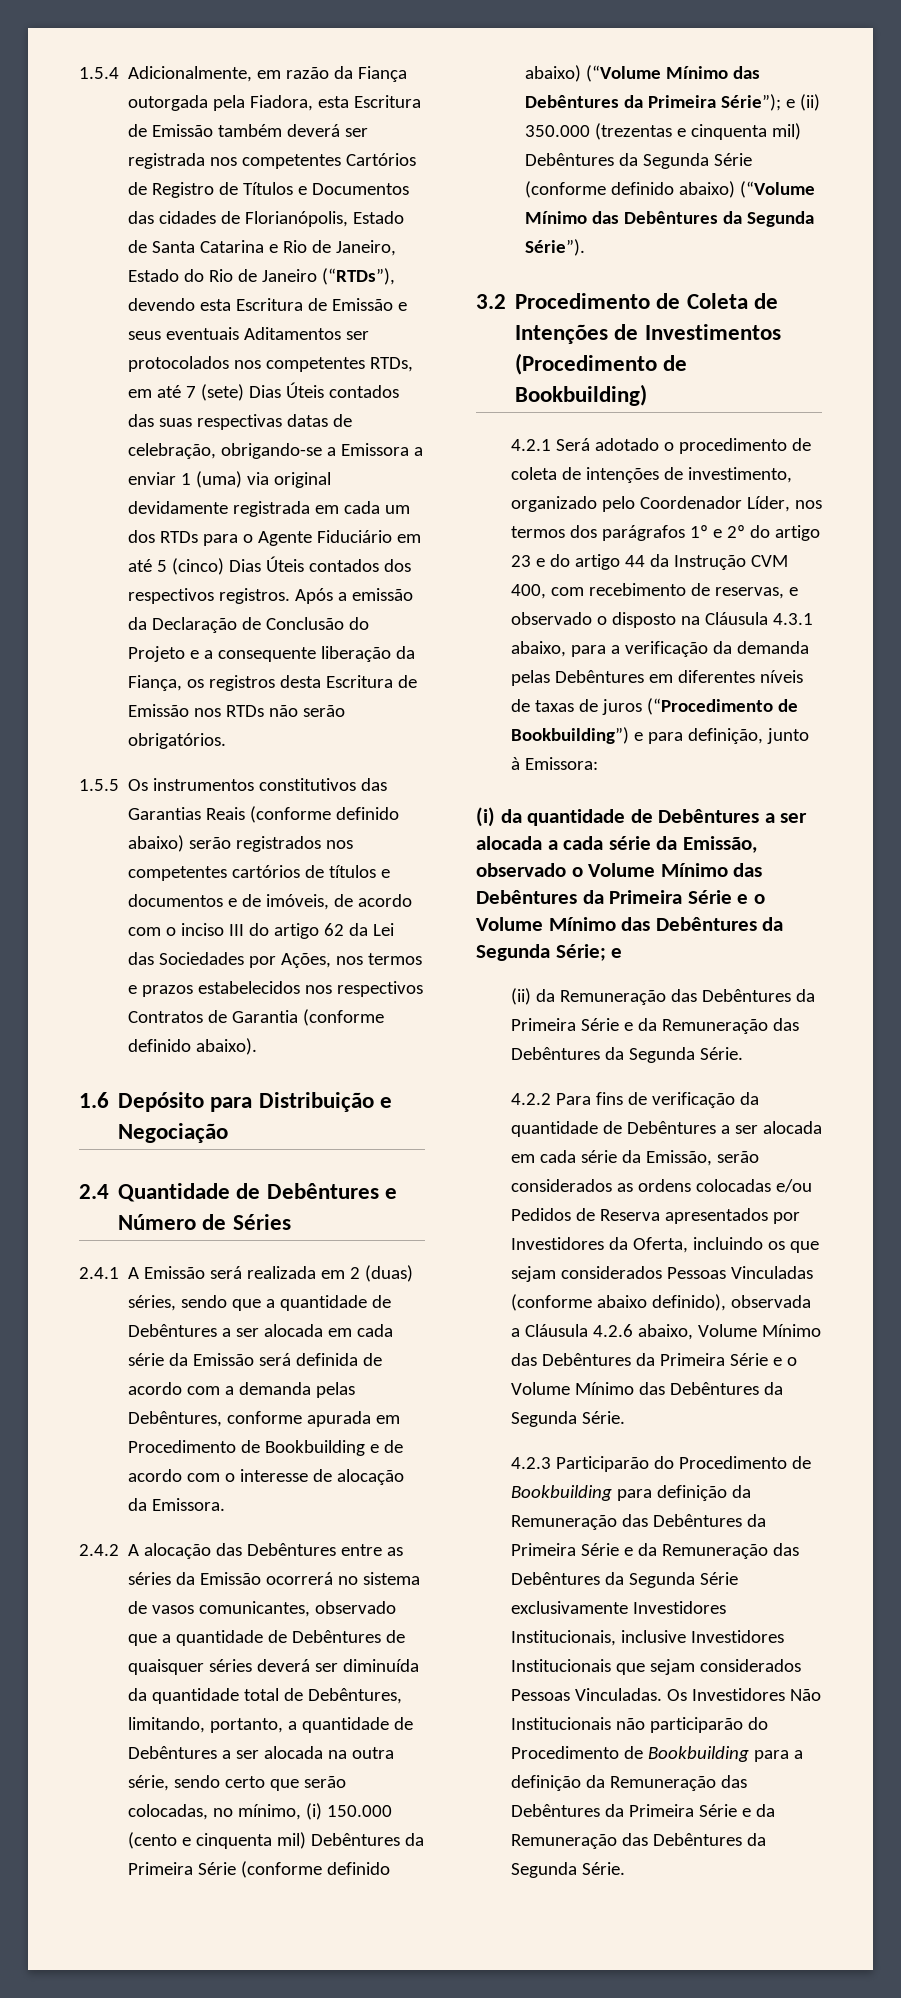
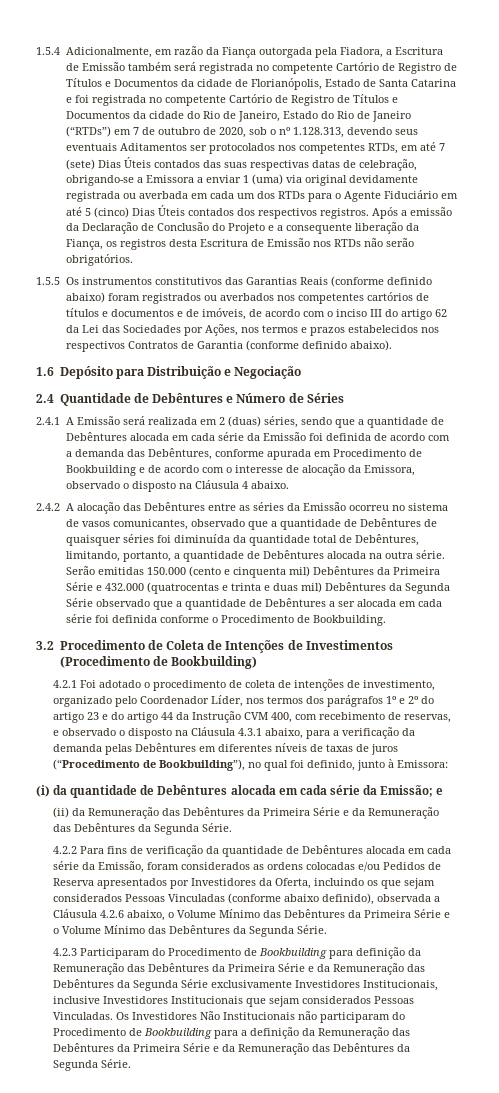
- 1.5.4 Adicionalmente, em razão da Fiança outorgada pela Fiadora, esta Escritura de Emissão também deverá ser registrada nos competentes Cartórios de Registro de Títulos e Documentos das cidades de Florianópolis, Estado de Santa Catarina e Rio de Janeiro, Estado do Rio de Janeiro (“RTDs”), devendo esta Escritura de Emissão e seus eventuais Aditamentos ser protocolados nos competentes RTDs, em até 7 (sete) Dias Úteis contados das suas respectivas datas de celebração, obrigando-se a Emissora a enviar 1 (uma) via original devidamente registrada em cada um dos RTDs para o Agente Fiduciário em até 5 (cinco) Dias Úteis contados dos respectivos registros.
+ 1.5.4 Adicionalmente, em razão da Fiança outorgada pela Fiadora, a Escritura de Emissão também será registrada no competente Cartório de Registro de Títulos e Documentos da cidade de Florianópolis, Estado de Santa Catarina e foi registrada no competente Cartório de Registro de Títulos e Documentos da cidade do Rio de Janeiro, Estado do Rio de Janeiro (“RTDs”) em 7 de outubro de 2020, sob o nº 1.128.313, devendo seus eventuais Aditamentos ser protocolados nos competentes RTDs, em até 7 (sete) Dias Úteis contados das suas respectivas datas de celebração, obrigando-se a Emissora a enviar 1 (uma) via original devidamente registrada ou averbada em cada um dos RTDs para o Agente Fiduciário em até 5 (cinco) Dias Úteis contados dos respectivos registros.
- 1.5.5 Os instrumentos constitutivos das Garantias Reais (conforme definido abaixo) serão registrados nos competentes cartórios de títulos e documentos e de imóveis, de acordo com o inciso III do artigo 62 da Lei das Sociedades por Ações, nos termos e prazos estabelecidos nos respectivos Contratos de Garantia (conforme definido abaixo).
+ 1.5.5 Os instrumentos constitutivos das Garantias Reais (conforme definido abaixo) foram registrados ou averbados nos competentes cartórios de títulos e documentos e de imóveis, de acordo com o inciso III do artigo 62 da Lei das Sociedades por Ações, nos termos e prazos estabelecidos nos respectivos Contratos de Garantia (conforme definido abaixo).
- 2.4.1 A Emissão será realizada em 2 (duas) séries, sendo que a quantidade de Debêntures a ser alocada em cada série da Emissão será definida de acordo com a demanda pelas Debêntures, conforme apurada em Procedimento de Bookbuilding e de acordo com o interesse de alocação da Emissora.
+ 2.4.1 A Emissão será realizada em 2 (duas) séries, sendo que a quantidade de Debêntures alocada em cada série da Emissão foi definida de acordo com a demanda das Debêntures, conforme apurada em Procedimento de Bookbuilding e de acordo com o interesse de alocação da Emissora, observado o disposto na Cláusula 4 abaixo.
- 2.4.2 A alocação das Debêntures entre as séries da Emissão ocorrerá no sistema de vasos comunicantes, observado que a quantidade de Debêntures de quaisquer séries deverá ser diminuída da quantidade total de Debêntures, limitando, portanto, a quantidade de Debêntures a ser alocada na outra série, sendo certo que serão colocadas, no mínimo, (i) 150.000 (cento e cinquenta mil) Debêntures da Primeira Série (conforme definido abaixo) (“Volume Mínimo das Debêntures da Primeira Série”); e (ii) 350.000 (trezentas e cinquenta mil) Debêntures da Segunda Série (conforme definido abaixo) (“Volume Mínimo das Debêntures da Segunda Série”).
+ 2.4.2 A alocação das Debêntures entre as séries da Emissão ocorreu no sistema de vasos comunicantes, observado que a quantidade de Debêntures de quaisquer séries foi diminuída da quantidade total de Debêntures, limitando, portanto, a quantidade de Debêntures alocada na outra série. Serão emitidas 150.000 (cento e cinquenta mil) Debêntures da Primeira Série e 432.000 (quatrocentas e trinta e duas mil) Debêntures da Segunda Série observado que a quantidade de Debêntures a ser alocada em cada série foi definida conforme o Procedimento de Bookbuilding.
- 4.2.1 Será adotado o procedimento de coleta de intenções de investimento, organizado pelo Coordenador Líder, nos termos dos parágrafos 1º e 2º do artigo 23 e do artigo 44 da Instrução CVM 400, com recebimento de reservas, e observado o disposto na Cláusula 4.3.1 abaixo, para a verificação da demanda pelas Debêntures em diferentes níveis de taxas de juros (“Procedimento de Bookbuilding”) e para definição, junto à Emissora:
+ 4.2.1 Foi adotado o procedimento de coleta de intenções de investimento, organizado pelo Coordenador Líder, nos termos dos parágrafos 1º e 2º do artigo 23 e do artigo 44 da Instrução CVM 400, com recebimento de reservas, e observado o disposto na Cláusula 4.3.1 abaixo, para a verificação da demanda pelas Debêntures em diferentes níveis de taxas de juros (“Procedimento de Bookbuilding”), no qual foi definido, junto à Emissora:
- (i) da quantidade de Debêntures a ser alocada a cada série da Emissão, observado o Volume Mínimo das Debêntures da Primeira Série e o Volume Mínimo das Debêntures da Segunda Série; e
+ (i) da quantidade de Debêntures alocada em cada série da Emissão; e
- 4.2.2 Para fins de verificação da quantidade de Debêntures a ser alocada em cada série da Emissão, serão considerados as ordens colocadas e/ou Pedidos de Reserva apresentados por Investidores da Oferta, incluindo os que sejam considerados Pessoas Vinculadas (conforme abaixo definido), observada a Cláusula 4.2.6 abaixo, Volume Mínimo das Debêntures da Primeira Série e o Volume Mínimo das Debêntures da Segunda Série.
+ 4.2.2 Para fins de verificação da quantidade de Debêntures alocada em cada série da Emissão, foram considerados as ordens colocadas e/ou Pedidos de Reserva apresentados por Investidores da Oferta, incluindo os que sejam considerados Pessoas Vinculadas (conforme abaixo definido), observada a Cláusula 4.2.6 abaixo, o Volume Mínimo das Debêntures da Primeira Série e o Volume Mínimo das Debêntures da Segunda Série.
- 4.2.3 Participarão do Procedimento de Bookbuilding para definição da Remuneração das Debêntures da Primeira Série e da Remuneração das Debêntures da Segunda Série exclusivamente Investidores Institucionais, inclusive Investidores Institucionais que sejam considerados Pessoas Vinculadas.
+ 4.2.3 Participaram do Procedimento de Bookbuilding para definição da Remuneração das Debêntures da Primeira Série e da Remuneração das Debêntures da Segunda Série exclusivamente Investidores Institucionais, inclusive Investidores Institucionais que sejam considerados Pessoas Vinculadas.
- Os Investidores Não Institucionais não participarão do Procedimento de Bookbuilding para a definição da Remuneração das Debêntures da Primeira Série e da Remuneração das Debêntures da Segunda Série.
+ Os Investidores Não Institucionais não participaram do Procedimento de Bookbuilding para a definição da Remuneração das Debêntures da Primeira Série e da Remuneração das Debêntures da Segunda Série.

